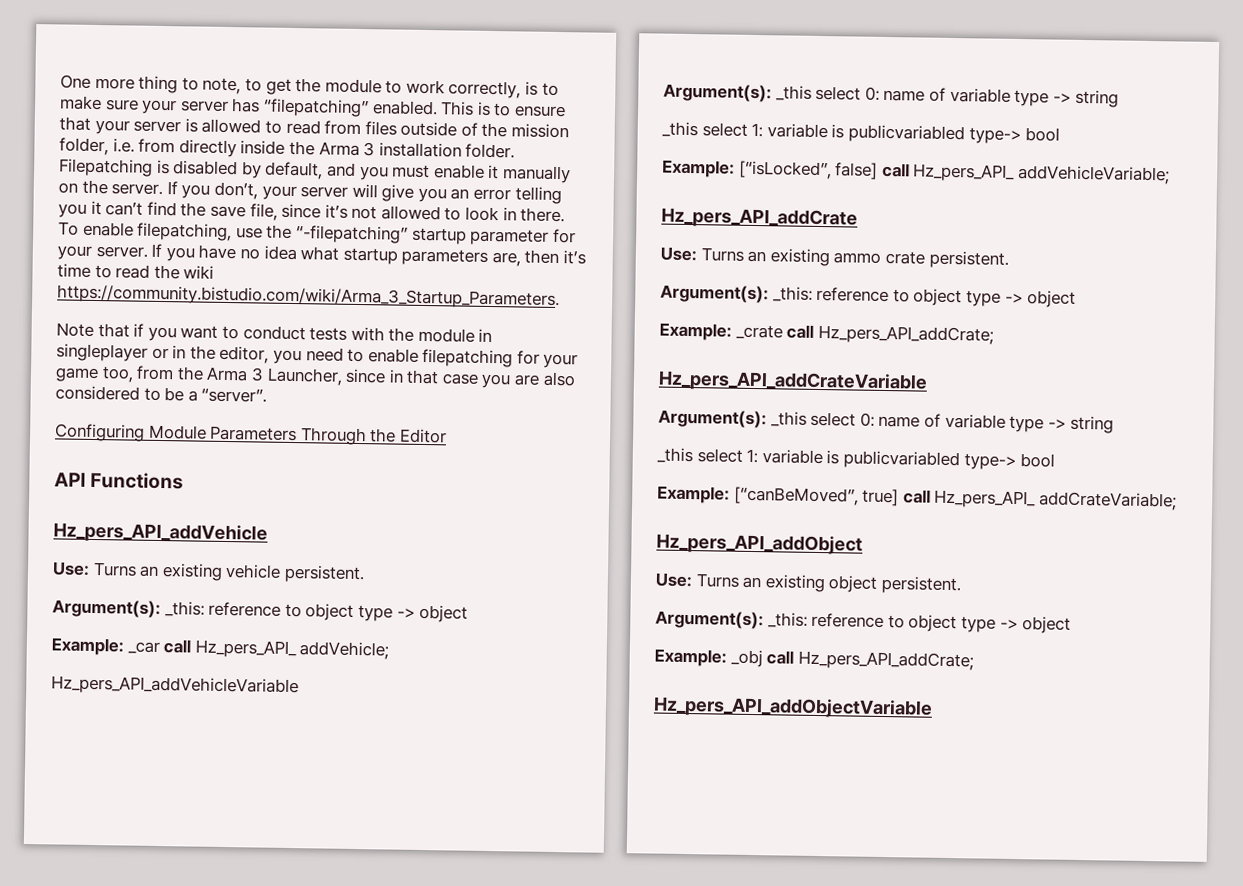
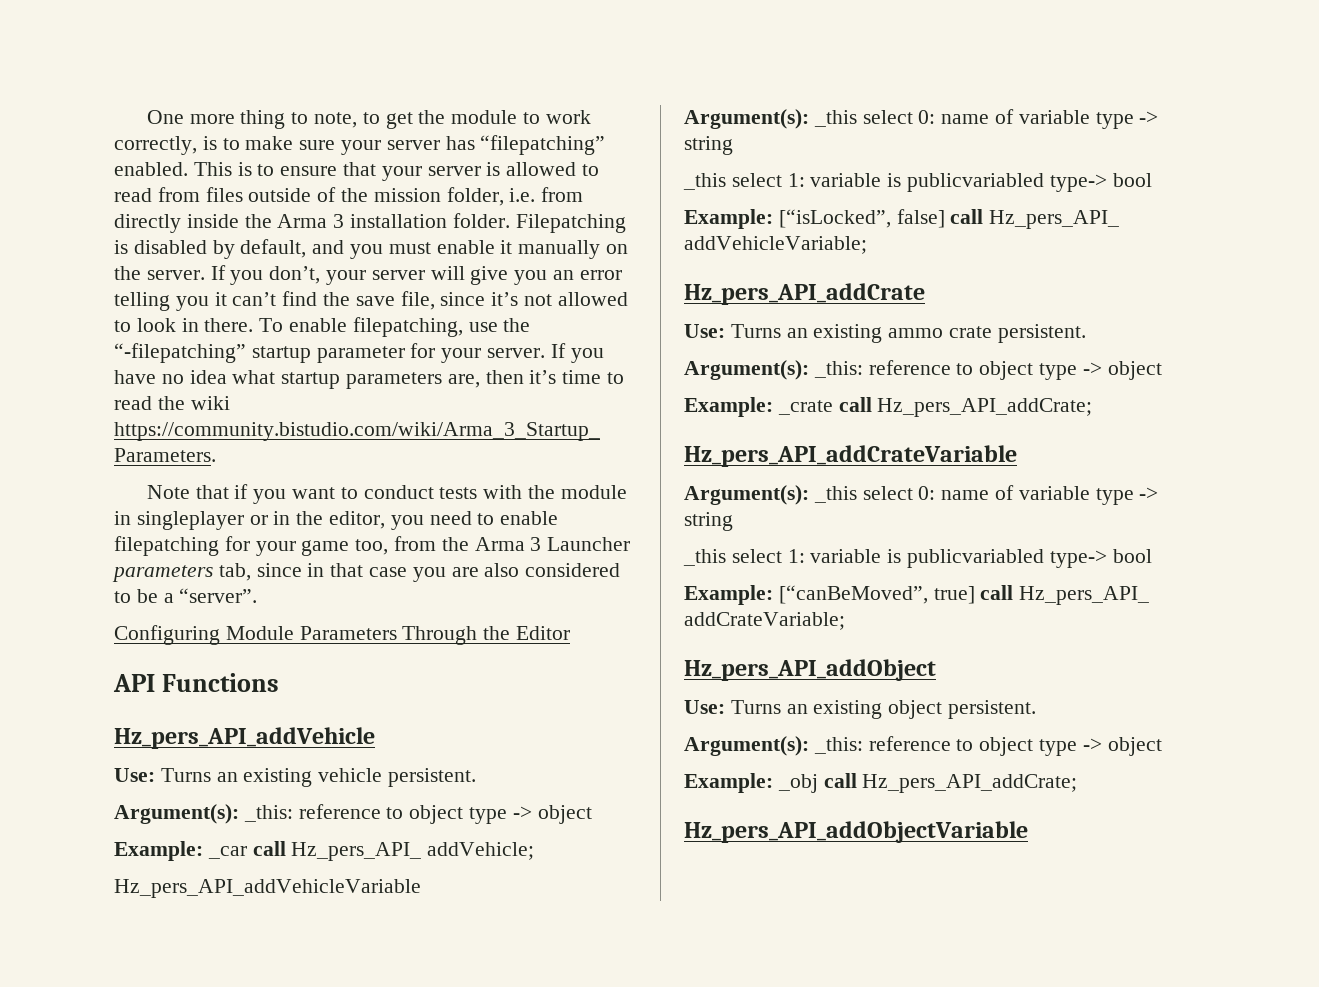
- Note that if you want to conduct tests with the module in singleplayer or in the editor, you need to enable filepatching for your game too, from the Arma 3 Launcher, since in that case you are also considered to be a “server”.
+ Note that if you want to conduct tests with the module in singleplayer or in the editor, you need to enable filepatching for your game too, from the Arma 3 Launcher parameters tab, since in that case you are also considered to be a “server”.

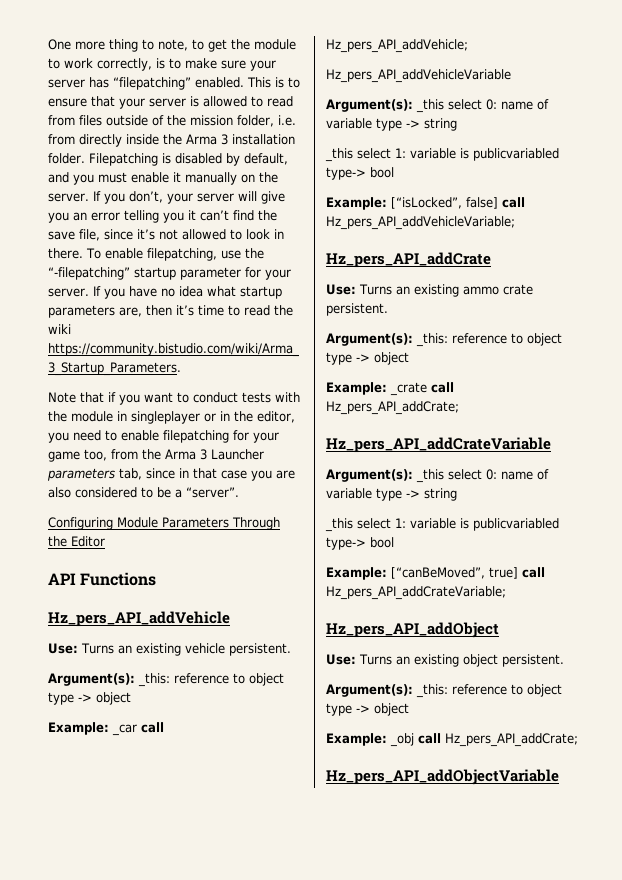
- Example: _car call Hz_pers_API_ addVehicle;
+ Example: _car call Hz_pers_API_addVehicle;
- Example: [“isLocked”, false] call Hz_pers_API_ addVehicleVariable;
+ Example: [“isLocked”, false] call Hz_pers_API_addVehicleVariable;
- Example: [“canBeMoved”, true] call Hz_pers_API_ addCrateVariable;
+ Example: [“canBeMoved”, true] call Hz_pers_API_addCrateVariable;

